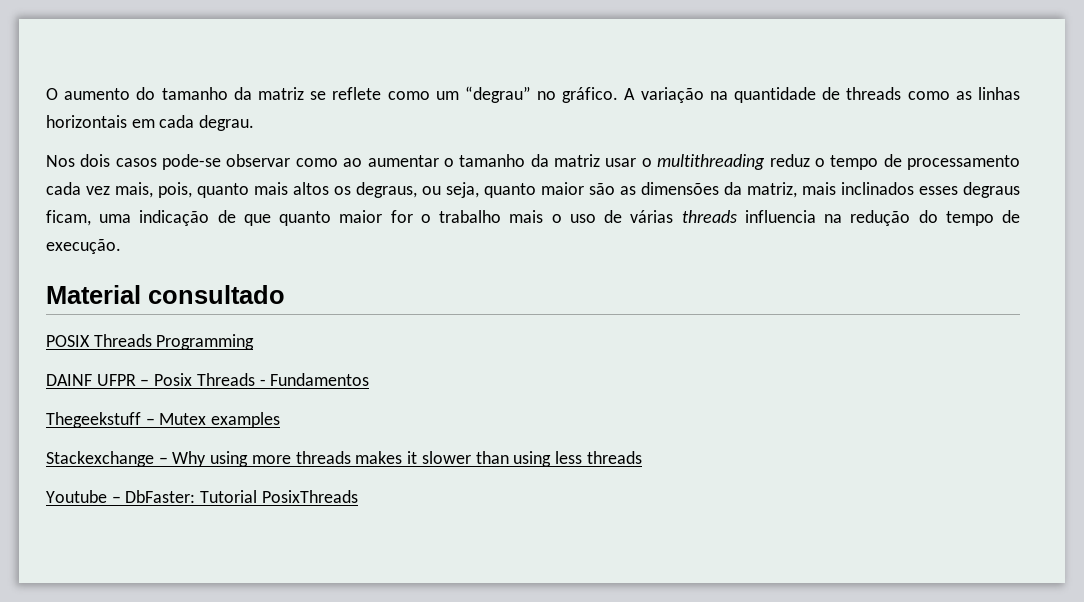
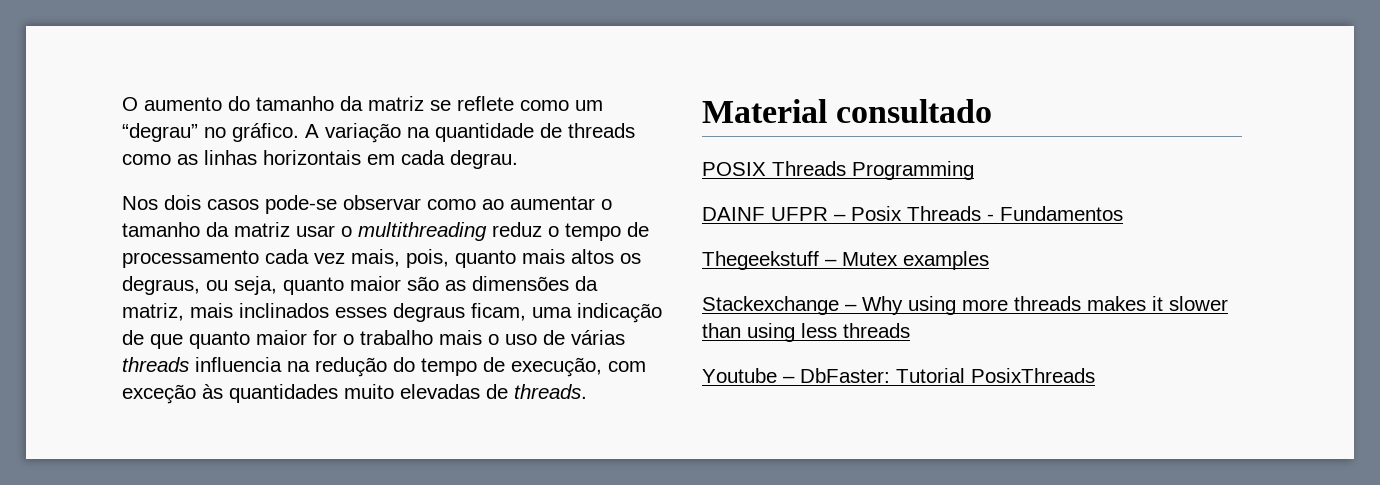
- Nos dois casos pode-se observar como ao aumentar o tamanho da matriz usar o multithreading reduz o tempo de processamento cada vez mais, pois, quanto mais altos os degraus, ou seja, quanto maior são as dimensões da matriz, mais inclinados esses degraus ficam, uma indicação de que quanto maior for o trabalho mais o uso de várias threads influencia na redução do tempo de execução.
+ Nos dois casos pode-se observar como ao aumentar o tamanho da matriz usar o multithreading reduz o tempo de processamento cada vez mais, pois, quanto mais altos os degraus, ou seja, quanto maior são as dimensões da matriz, mais inclinados esses degraus ficam, uma indicação de que quanto maior for o trabalho mais o uso de várias threads influencia na redução do tempo de execução, com exceção às quantidades muito elevadas de threads.

